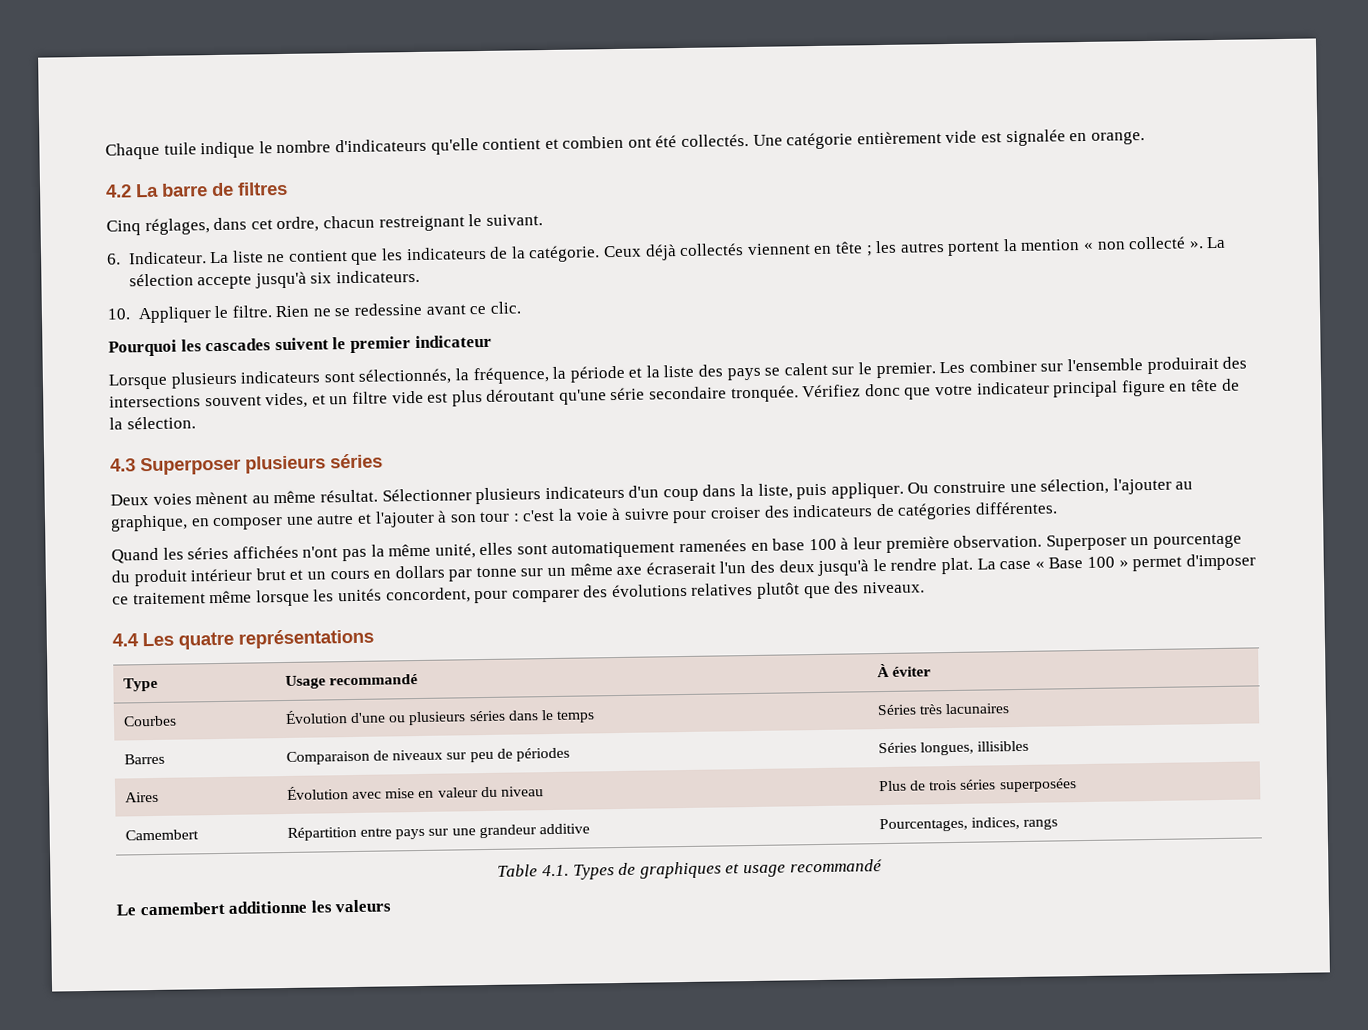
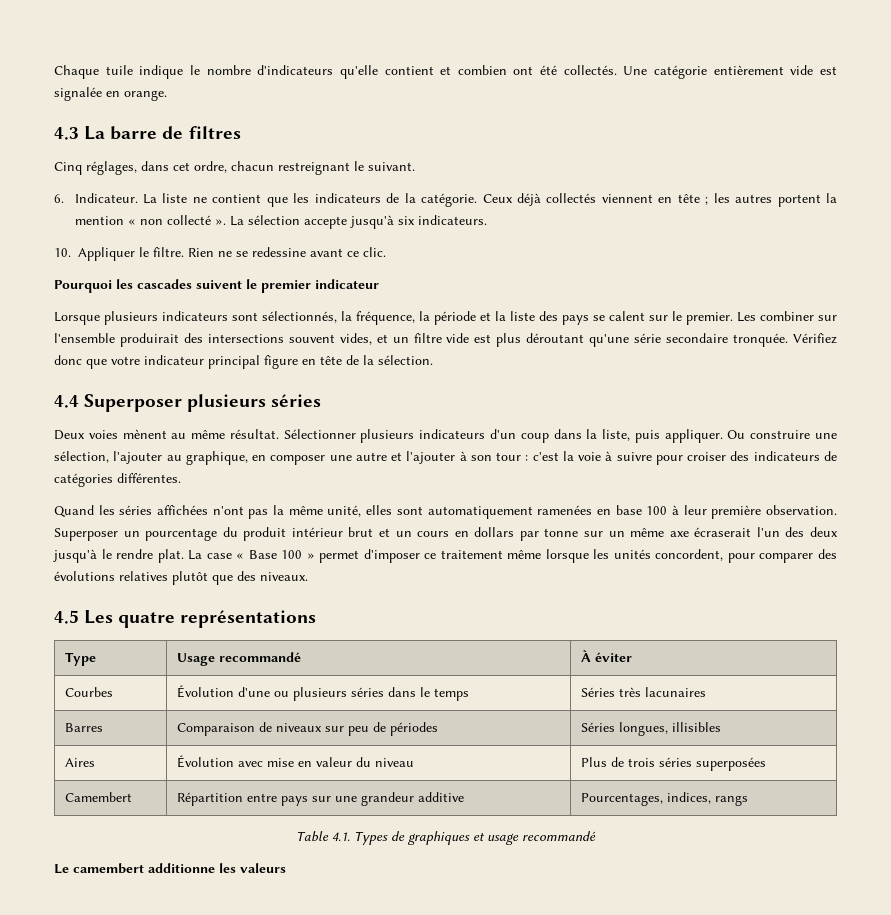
- 4.2 La barre de filtres
+ 4.3 La barre de filtres
- 4.3 Superposer plusieurs séries
+ 4.4 Superposer plusieurs séries
- 4.4 Les quatre représentations
+ 4.5 Les quatre représentations

